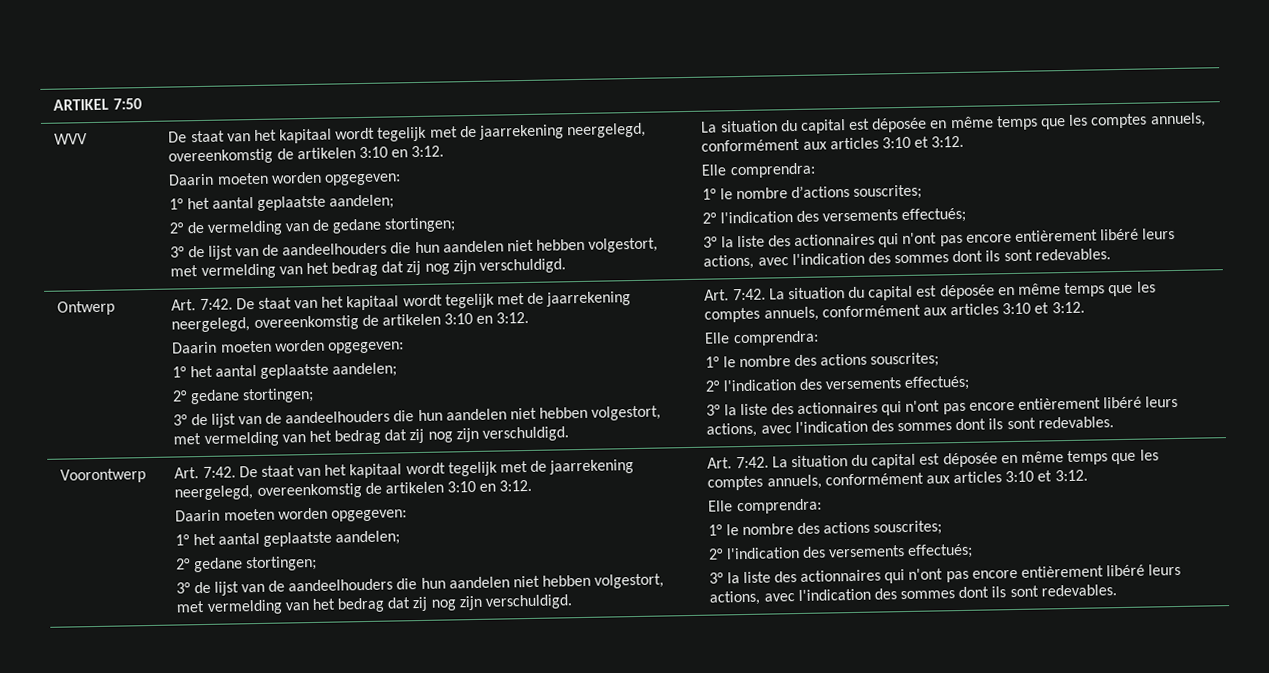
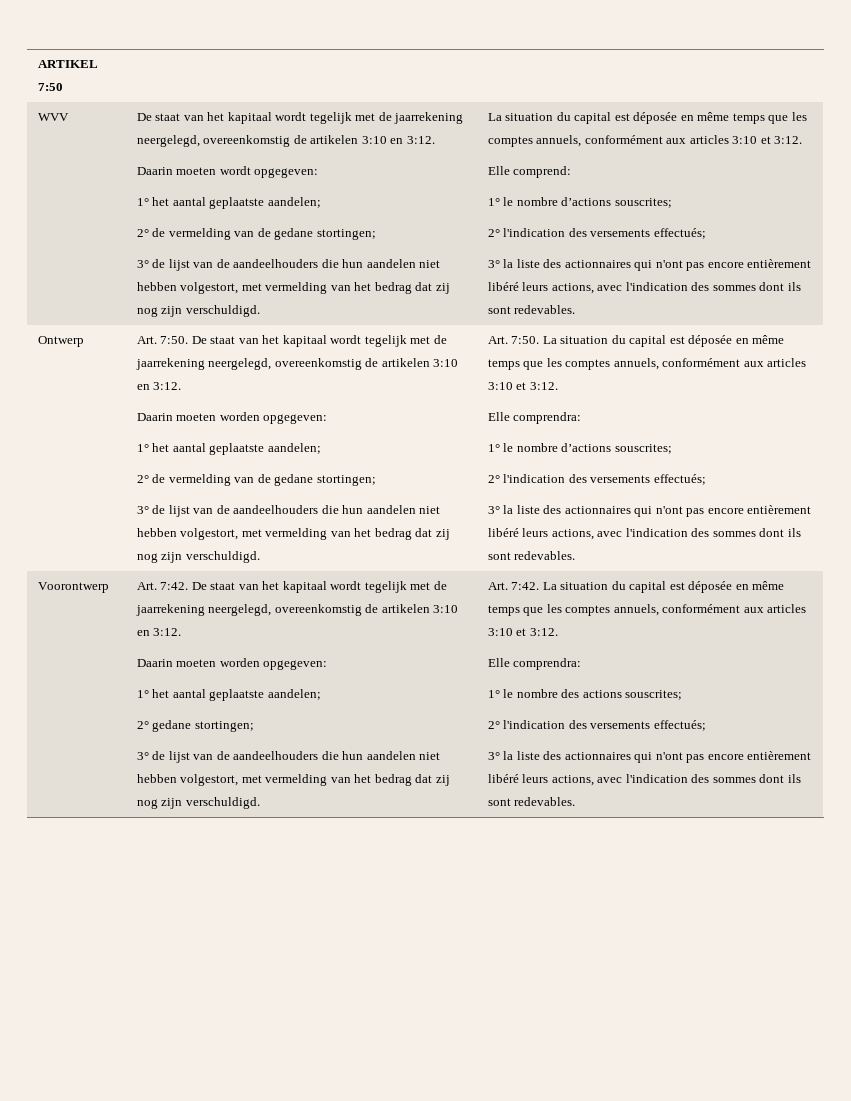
+ Daarin moeten wordt opgegeven:
+ 1° het aantal geplaatste aandelen;
+ 2° de vermelding van de gedane stortingen;
+ 3° de lijst van de aandeelhouders die hun aandelen niet hebben volgestort, met vermelding van het bedrag dat zij nog zijn verschuldigd. | La situation du capital est déposée en même temps que les comptes annuels, conformément aux articles 3:10 et 3:12.
+ Elle comprend:
+ 1° le nombre d’actions souscrites;
+ 2° l'indication des versements effectués;
+ 3° la liste des actionnaires qui n'ont pas encore entièrement libéré leurs actions, avec l'indication des sommes dont ils sont redevables.
+ Ontwerp | Art. 7:50. De staat van het kapitaal wordt tegelijk met de jaarrekening neergelegd, overeenkomstig de artikelen 3:10 en 3:12.
- 3° de lijst van de aandeelhouders die hun aandelen niet hebben volgestort, met vermelding van het bedrag dat zij nog zijn verschuldigd. | La situation du capital est déposée en même temps que les comptes annuels, conformément aux articles 3:10 et 3:12.
+ 3° de lijst van de aandeelhouders die hun aandelen niet hebben volgestort, met vermelding van het bedrag dat zij nog zijn verschuldigd. | Art. 7:50. La situation du capital est déposée en même temps que les comptes annuels, conformément aux articles 3:10 et 3:12.
- Ontwerp | Art. 7:42. De staat van het kapitaal wordt tegelijk met de jaarrekening neergelegd, overeenkomstig de artikelen 3:10 en 3:12.
- Daarin moeten worden opgegeven:
- 1° het aantal geplaatste aandelen;
- 2° gedane stortingen;
- 3° de lijst van de aandeelhouders die hun aandelen niet hebben volgestort, met vermelding van het bedrag dat zij nog zijn verschuldigd. | Art. 7:42. La situation du capital est déposée en même temps que les comptes annuels, conformément aux articles 3:10 et 3:12.
- Elle comprendra:
- 1° le nombre des actions souscrites;
- 2° l'indication des versements effectués;
- 3° la liste des actionnaires qui n'ont pas encore entièrement libéré leurs actions, avec l'indication des sommes dont ils sont redevables.

